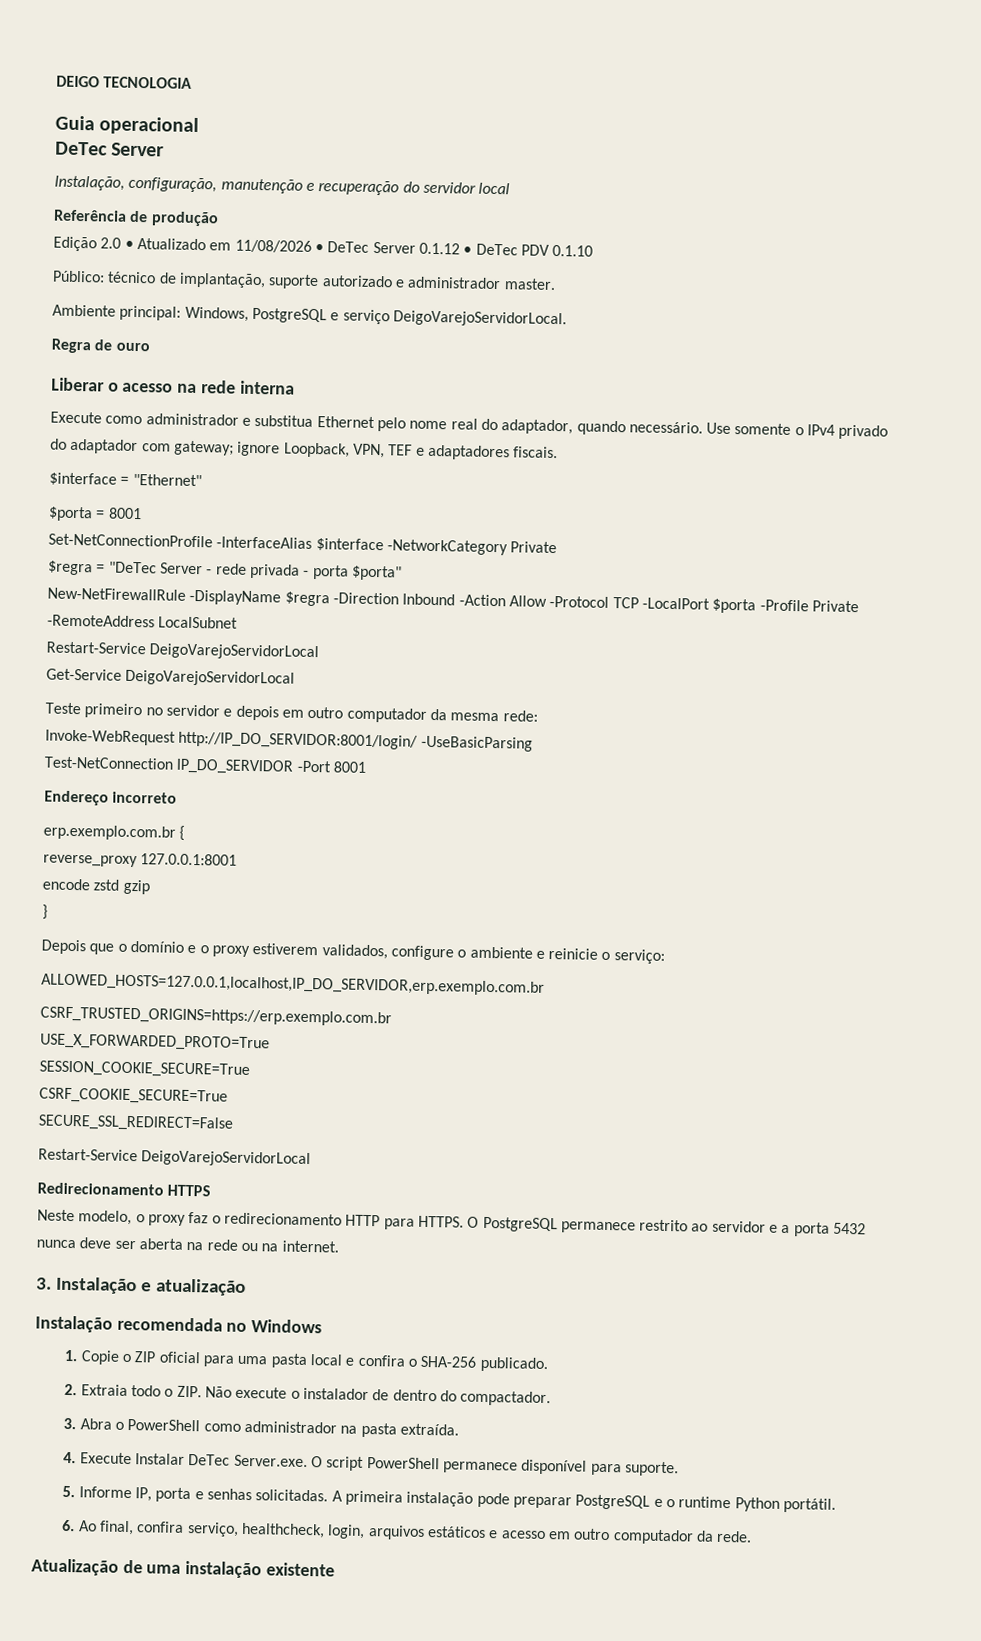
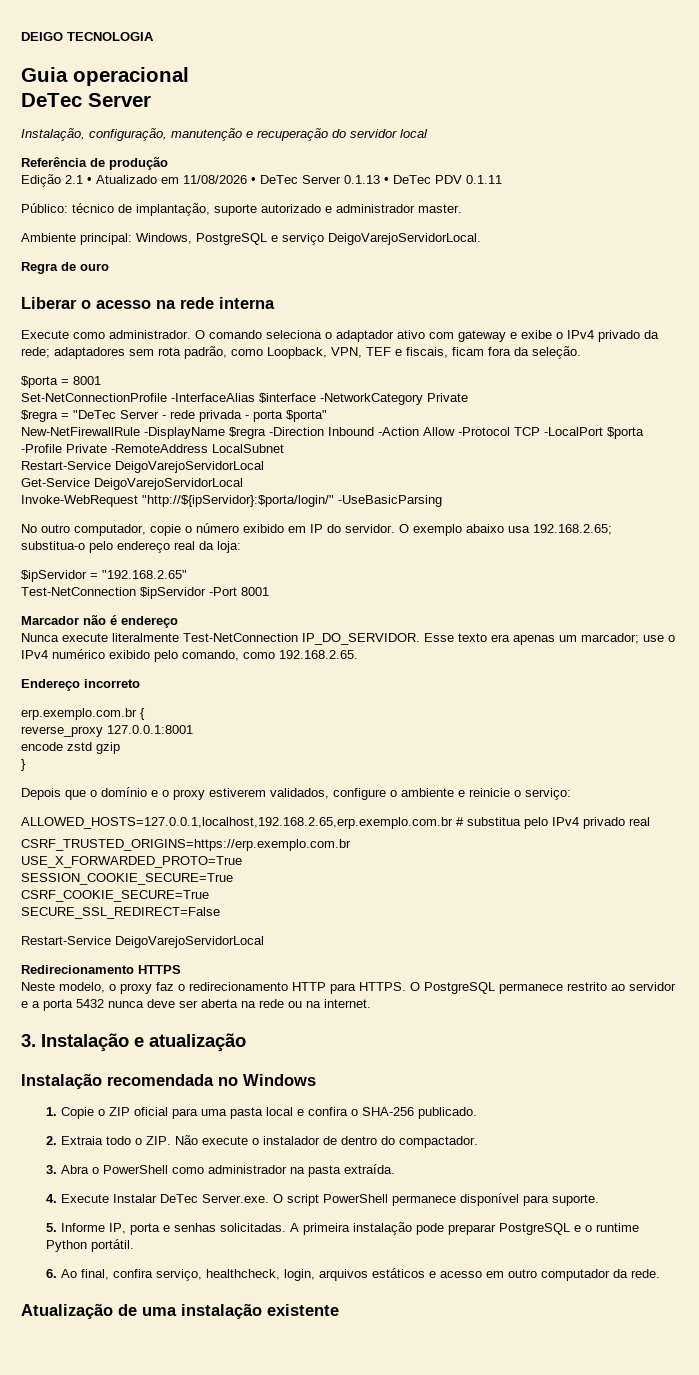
- Edição 2.0 • Atualizado em 11/08/2026 • DeTec Server 0.1.12 • DeTec PDV 0.1.10
+ Edição 2.1 • Atualizado em 11/08/2026 • DeTec Server 0.1.13 • DeTec PDV 0.1.11
- Execute como administrador e substitua Ethernet pelo nome real do adaptador, quando necessário. Use somente o IPv4 privado do adaptador com gateway; ignore Loopback, VPN, TEF e adaptadores fiscais.
- $interface = "Ethernet"
+ Execute como administrador. O comando seleciona o adaptador ativo com gateway e exibe o IPv4 privado da rede; adaptadores sem rota padrão, como Loopback, VPN, TEF e fiscais, ficam fora da seleção.
- Teste primeiro no servidor e depois em outro computador da mesma rede:
- Invoke-WebRequest http://IP_DO_SERVIDOR:8001/login/ -UseBasicParsing
+ Invoke-WebRequest "http://${ipServidor}:$porta/login/" -UseBasicParsing
- Test-NetConnection IP_DO_SERVIDOR -Port 8001
+ No outro computador, copie o número exibido em IP do servidor. O exemplo abaixo usa 192.168.2.65; substitua-o pelo endereço real da loja:
+ $ipServidor = "192.168.2.65"
+ Test-NetConnection $ipServidor -Port 8001
+ Marcador não é endereço
+ Nunca execute literalmente Test-NetConnection IP_DO_SERVIDOR. Esse texto era apenas um marcador; use o IPv4 numérico exibido pelo comando, como 192.168.2.65.
- ALLOWED_HOSTS=127.0.0.1,localhost,IP_DO_SERVIDOR,erp.exemplo.com.br
+ ALLOWED_HOSTS=127.0.0.1,localhost,192.168.2.65,erp.exemplo.com.br # substitua pelo IPv4 privado real

